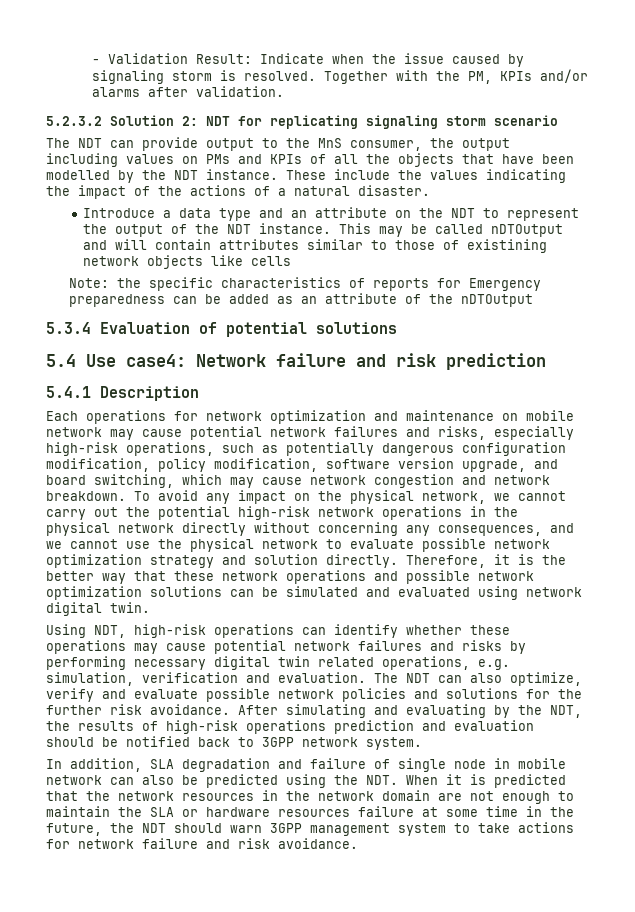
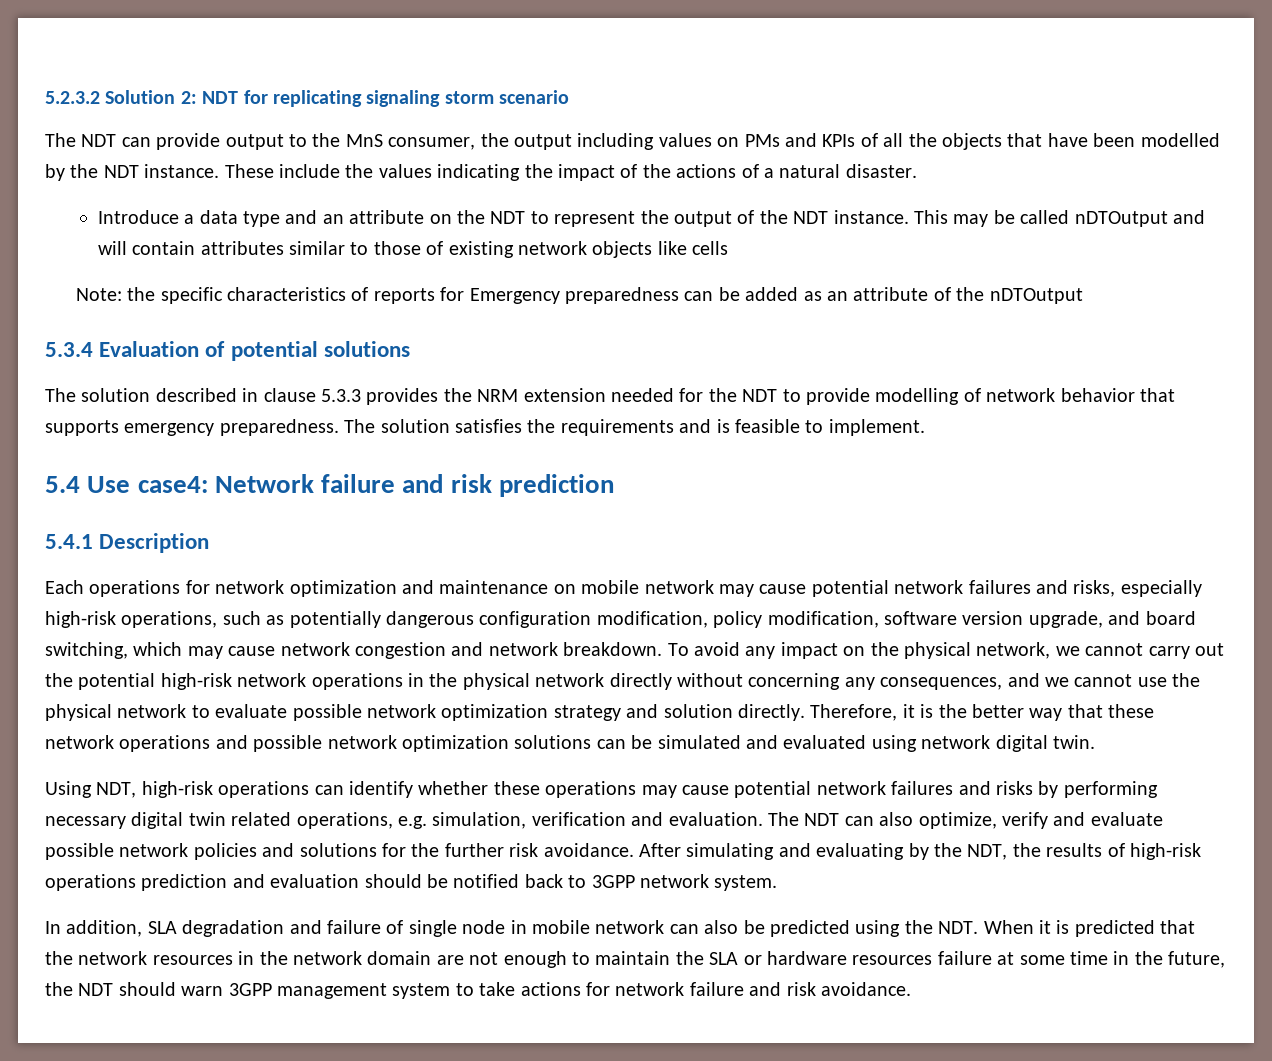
- - Validation Result: Indicate when the issue caused by signaling storm is resolved. Together with the PM, KPIs and/or alarms after validation.
- This may be called nDTOutput and will contain attributes similar to those of existining network objects like cells
+ This may be called nDTOutput and will contain attributes similar to those of existing network objects like cells
+ The solution described in clause 5.3.3 provides the NRM extension needed for the NDT to provide modelling of network behavior that supports emergency preparedness. The solution satisfies the requirements and is feasible to implement.

